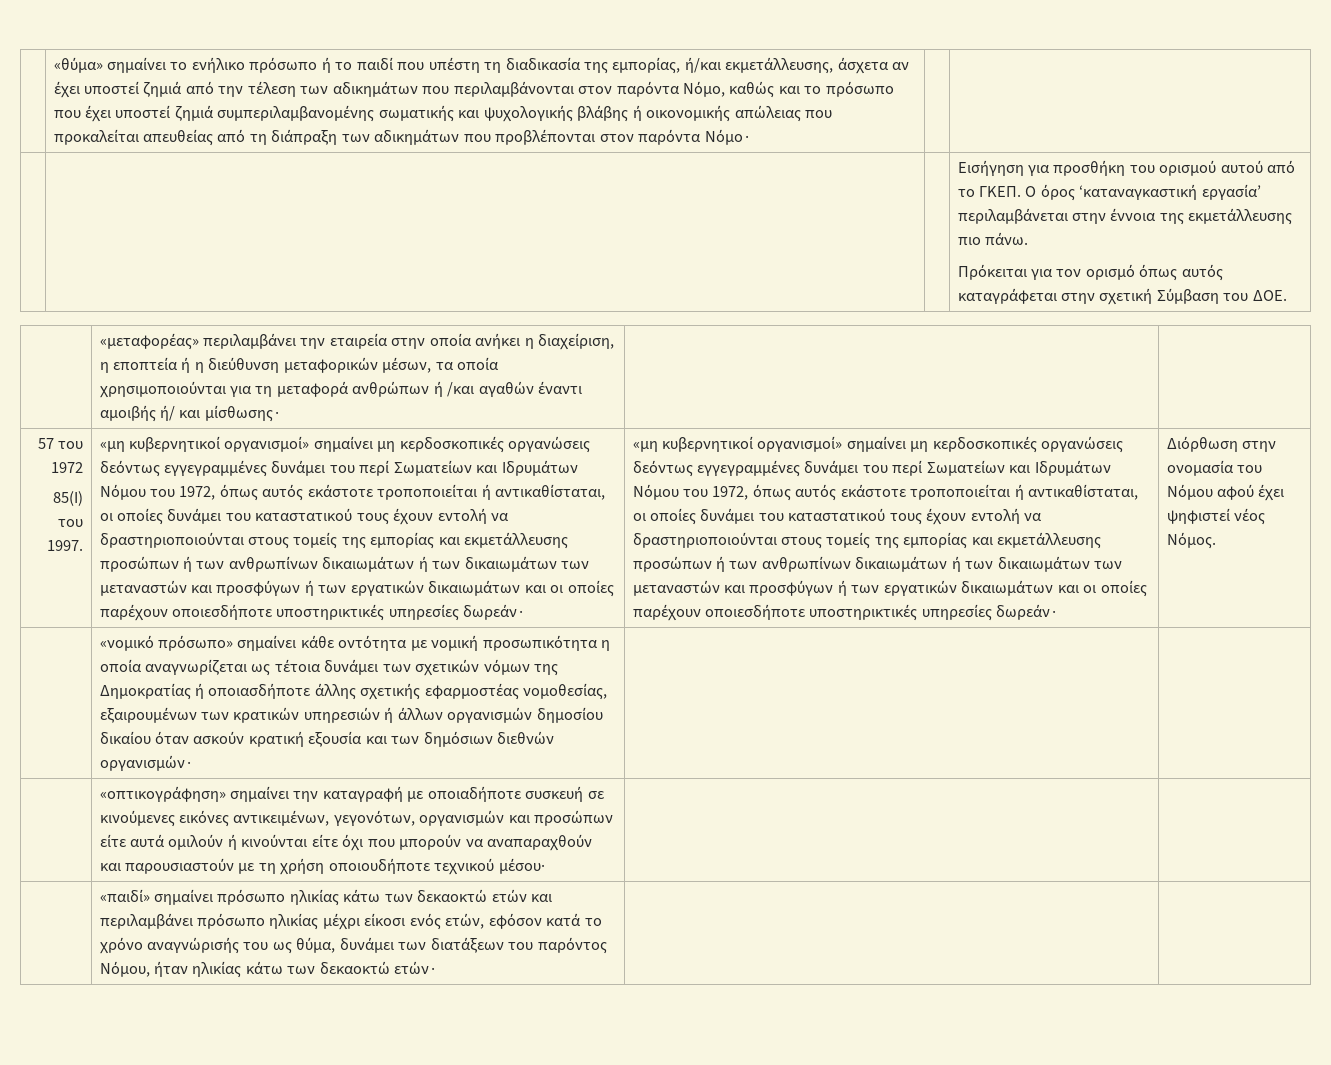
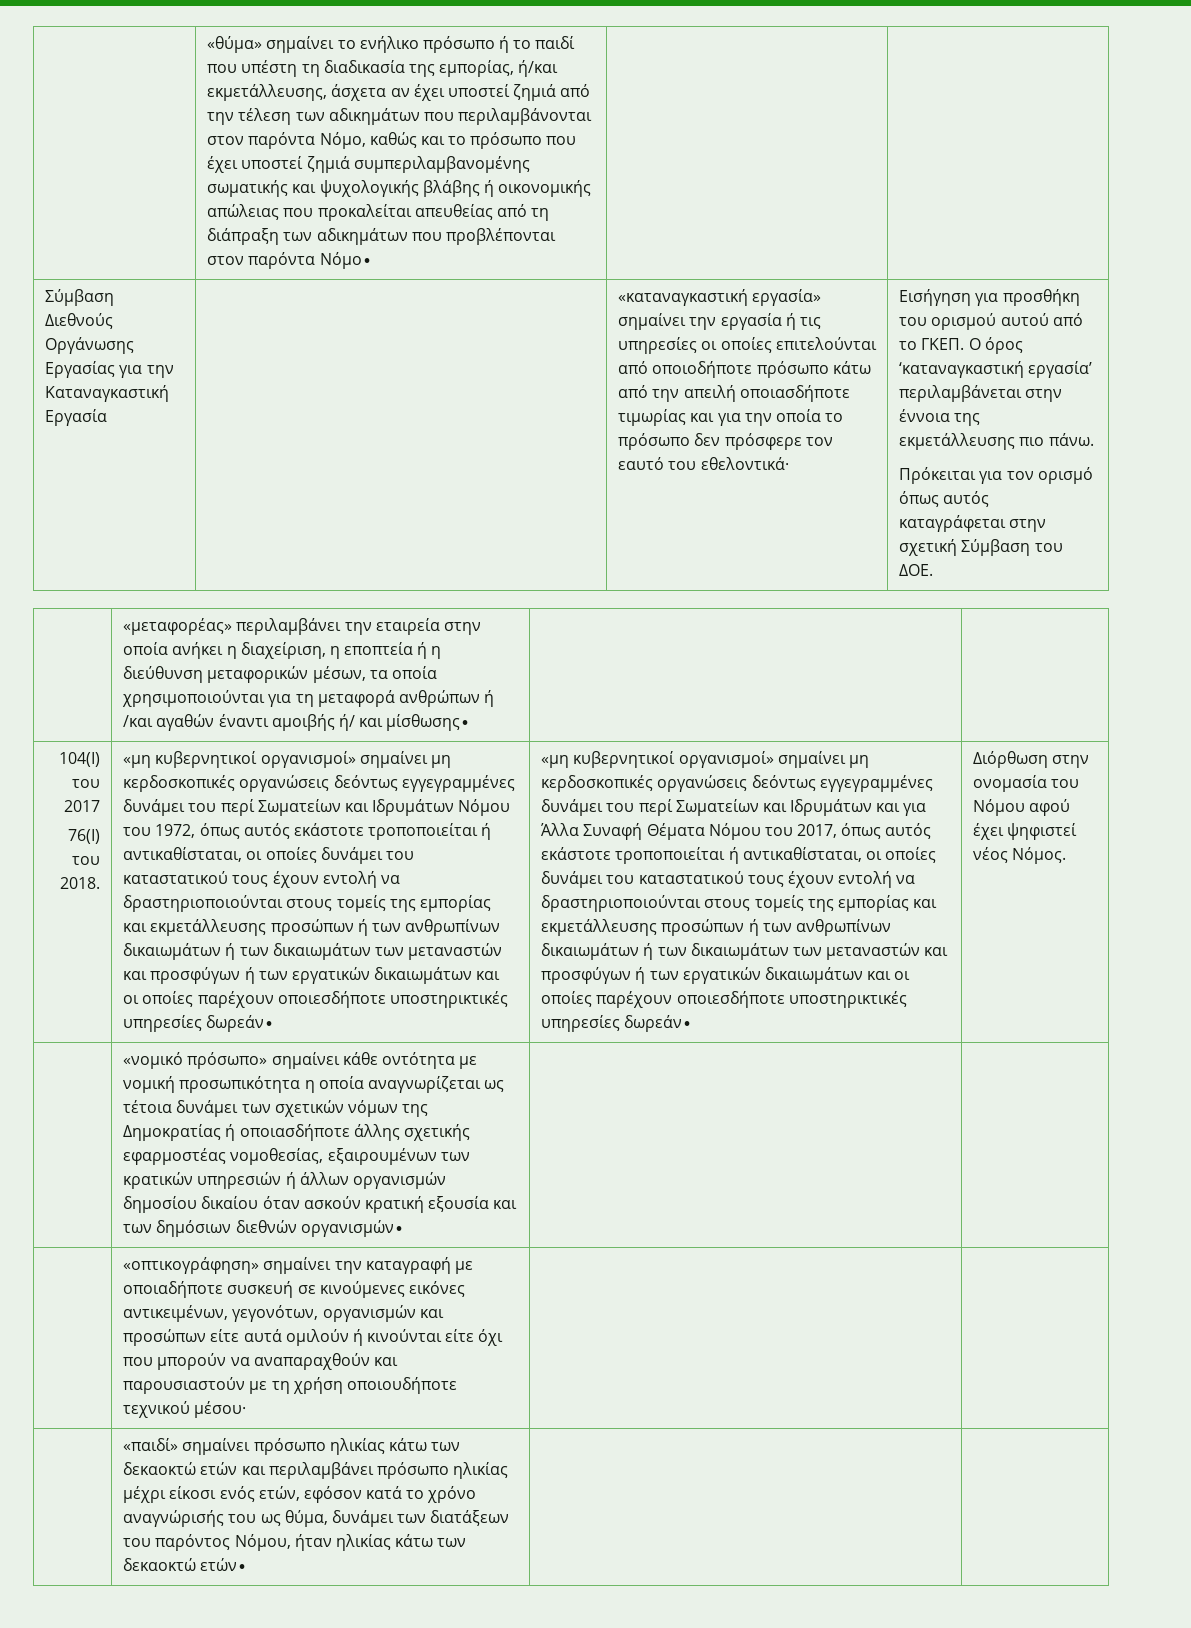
+ Σύμβαση Διεθνούς Οργάνωσης Εργασίας για την Καταναγκαστική Εργασία | | «καταναγκαστική εργασία» σημαίνει την εργασία ή τις υπηρεσίες οι οποίες επιτελούνται από οποιοδήποτε πρόσωπο κάτω από την απειλή οποιασδήποτε τιμωρίας και για την οποία το πρόσωπο δεν πρόσφερε τον εαυτό του εθελοντικά·
- 57 του 1972
- 85(Ι) του 1997.
+ 104(Ι) του 2017
+ 76(Ι) του 2018.
- «μη κυβερνητικοί οργανισμοί» σημαίνει μη κερδοσκοπικές οργανώσεις δεόντως εγγεγραμμένες δυνάμει του περί Σωματείων και Ιδρυμάτων Νόμου του 1972, όπως αυτός εκάστοτε τροποποιείται ή αντικαθίσταται, οι οποίες δυνάμει του καταστατικού τους έχουν εντολή να δραστηριοποιούνται στους τομείς της εμπορίας και εκμετάλλευσης προσώπων ή των ανθρωπίνων δικαιωμάτων ή των δικαιωμάτων των μεταναστών και προσφύγων ή των εργατικών δικαιωμάτων και οι οποίες παρέχουν οποιεσδήποτε υποστηρικτικές υπηρεσίες δωρεάν∙ | «μη κυβερνητικοί οργανισμοί» σημαίνει μη κερδοσκοπικές οργανώσεις δεόντως εγγεγραμμένες δυνάμει του περί Σωματείων και Ιδρυμάτων Νόμου του 1972, όπως αυτός εκάστοτε τροποποιείται ή αντικαθίσταται, οι οποίες δυνάμει του καταστατικού τους έχουν εντολή να δραστηριοποιούνται στους τομείς της εμπορίας και εκμετάλλευσης προσώπων ή των ανθρωπίνων δικαιωμάτων ή των δικαιωμάτων των μεταναστών και προσφύγων ή των εργατικών δικαιωμάτων και οι οποίες παρέχουν οποιεσδήποτε υποστηρικτικές υπηρεσίες δωρεάν∙
+ «μη κυβερνητικοί οργανισμοί» σημαίνει μη κερδοσκοπικές οργανώσεις δεόντως εγγεγραμμένες δυνάμει του περί Σωματείων και Ιδρυμάτων Νόμου του 1972, όπως αυτός εκάστοτε τροποποιείται ή αντικαθίσταται, οι οποίες δυνάμει του καταστατικού τους έχουν εντολή να δραστηριοποιούνται στους τομείς της εμπορίας και εκμετάλλευσης προσώπων ή των ανθρωπίνων δικαιωμάτων ή των δικαιωμάτων των μεταναστών και προσφύγων ή των εργατικών δικαιωμάτων και οι οποίες παρέχουν οποιεσδήποτε υποστηρικτικές υπηρεσίες δωρεάν∙ | «μη κυβερνητικοί οργανισμοί» σημαίνει μη κερδοσκοπικές οργανώσεις δεόντως εγγεγραμμένες δυνάμει του περί Σωματείων και Ιδρυμάτων και για Άλλα Συναφή Θέματα Νόμου του 2017, όπως αυτός εκάστοτε τροποποιείται ή αντικαθίσταται, οι οποίες δυνάμει του καταστατικού τους έχουν εντολή να δραστηριοποιούνται στους τομείς της εμπορίας και εκμετάλλευσης προσώπων ή των ανθρωπίνων δικαιωμάτων ή των δικαιωμάτων των μεταναστών και προσφύγων ή των εργατικών δικαιωμάτων και οι οποίες παρέχουν οποιεσδήποτε υποστηρικτικές υπηρεσίες δωρεάν∙

